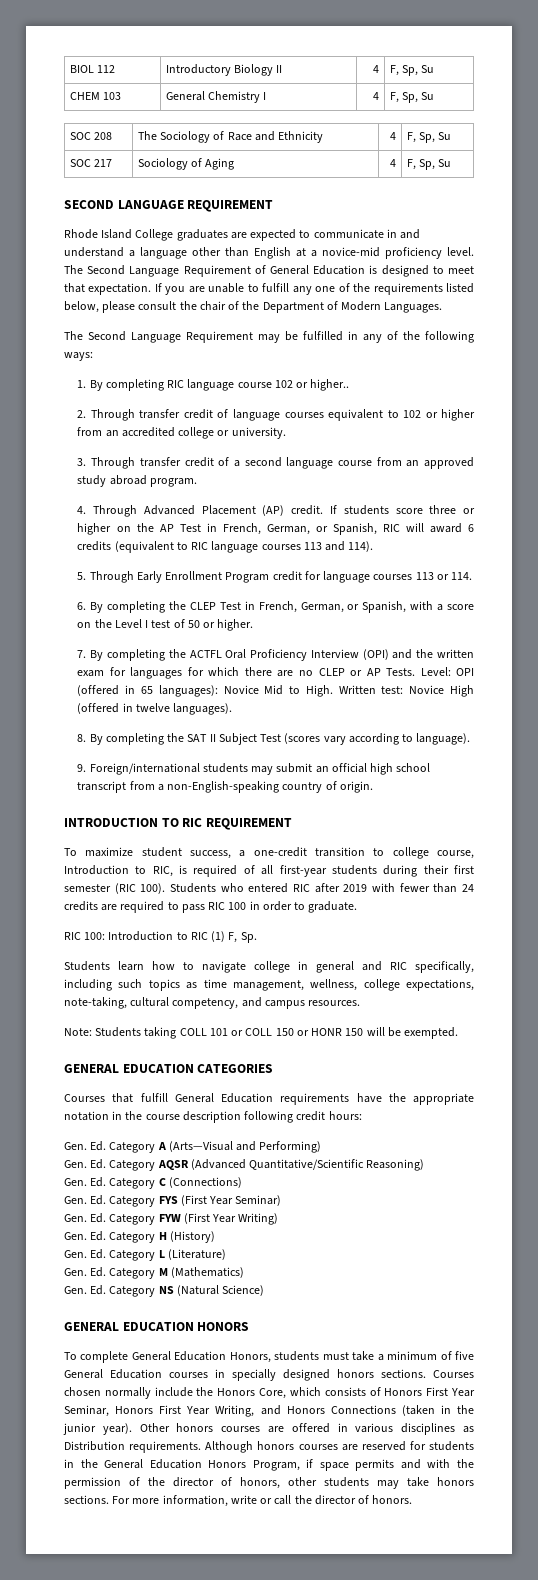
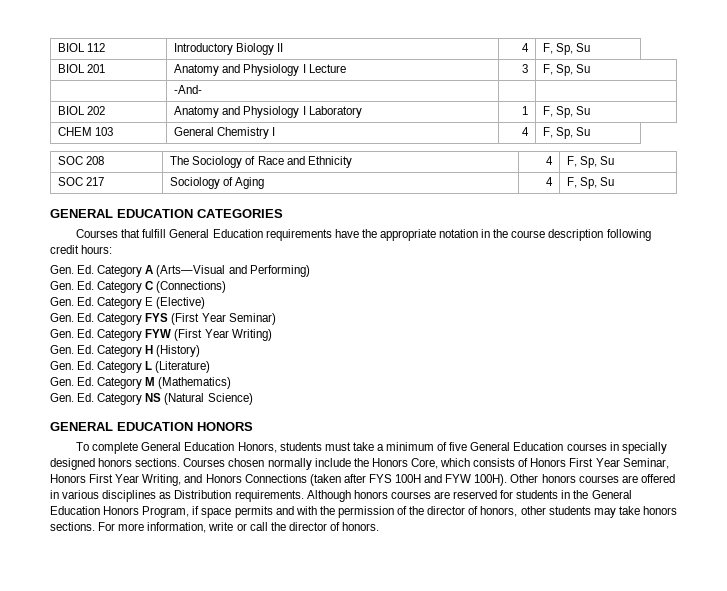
+ BIOL 201 | Anatomy and Physiology I Lecture | 3 | F, Sp, Su
+ | -And- | |
+ BIOL 202 | Anatomy and Physiology I Laboratory | 1 | F, Sp, Su
- SECOND LANGUAGE REQUIREMENT
- Rhode Island College graduates are expected to communicate in and understand a language other than English at a novice-mid proficiency level. The Second Language Requirement of General Education is designed to meet that expectation. If you are unable to fulfill any one of the requirements listed below, please consult the chair of the Department of Modern Languages.
- The Second Language Requirement may be fulfilled in any of the following ways:
- 1. By completing RIC language course 102 or higher..
- 2. Through transfer credit of language courses equivalent to 102 or higher from an accredited college or university.
- 3. Through transfer credit of a second language course from an approved study abroad program.
- 4. Through Advanced Placement (AP) credit. If students score three or higher on the AP Test in French, German, or Spanish, RIC will award 6 credits (equivalent to RIC language courses 113 and 114).
- 5. Through Early Enrollment Program credit for language courses 113 or 114.
- 6. By completing the CLEP Test in French, German, or Spanish, with a score on the Level I test of 50 or higher.
- 7. By completing the ACTFL Oral Proficiency Interview (OPI) and the written exam for languages for which there are no CLEP or AP Tests. Level: OPI (offered in 65 languages): Novice Mid to High. Written test: Novice High (offered in twelve languages).
- 8. By completing the SAT II Subject Test (scores vary according to language).
- 9. Foreign/international students may submit an official high school transcript from a non-English-speaking country of origin.
- INTRODUCTION TO RIC REQUIREMENT
- To maximize student success, a one-credit transition to college course, Introduction to RIC, is required of all first-year students during their first semester (RIC 100). Students who entered RIC after 2019 with fewer than 24 credits are required to pass RIC 100 in order to graduate.
- RIC 100: Introduction to RIC (1) F, Sp.
- Students learn how to navigate college in general and RIC specifically, including such topics as time management, wellness, college expectations, note-taking, cultural competency, and campus resources.
- Note: Students taking COLL 101 or COLL 150 or HONR 150 will be exempted.
- Gen. Ed. Category AQSR (Advanced Quantitative/Scientific Reasoning)
  Gen. Ed. Category C (Connections)
+ Gen. Ed. Category E (Elective)
- Courses chosen normally include the Honors Core, which consists of Honors First Year Seminar, Honors First Year Writing, and Honors Connections (taken in the junior year).
+ Courses chosen normally include the Honors Core, which consists of Honors First Year Seminar, Honors First Year Writing, and Honors Connections (taken after FYS 100H and FYW 100H).

